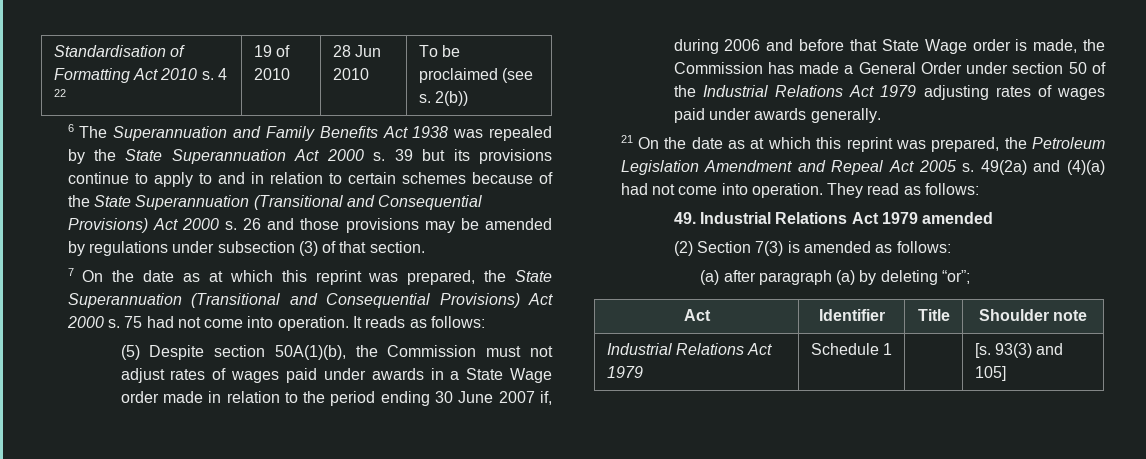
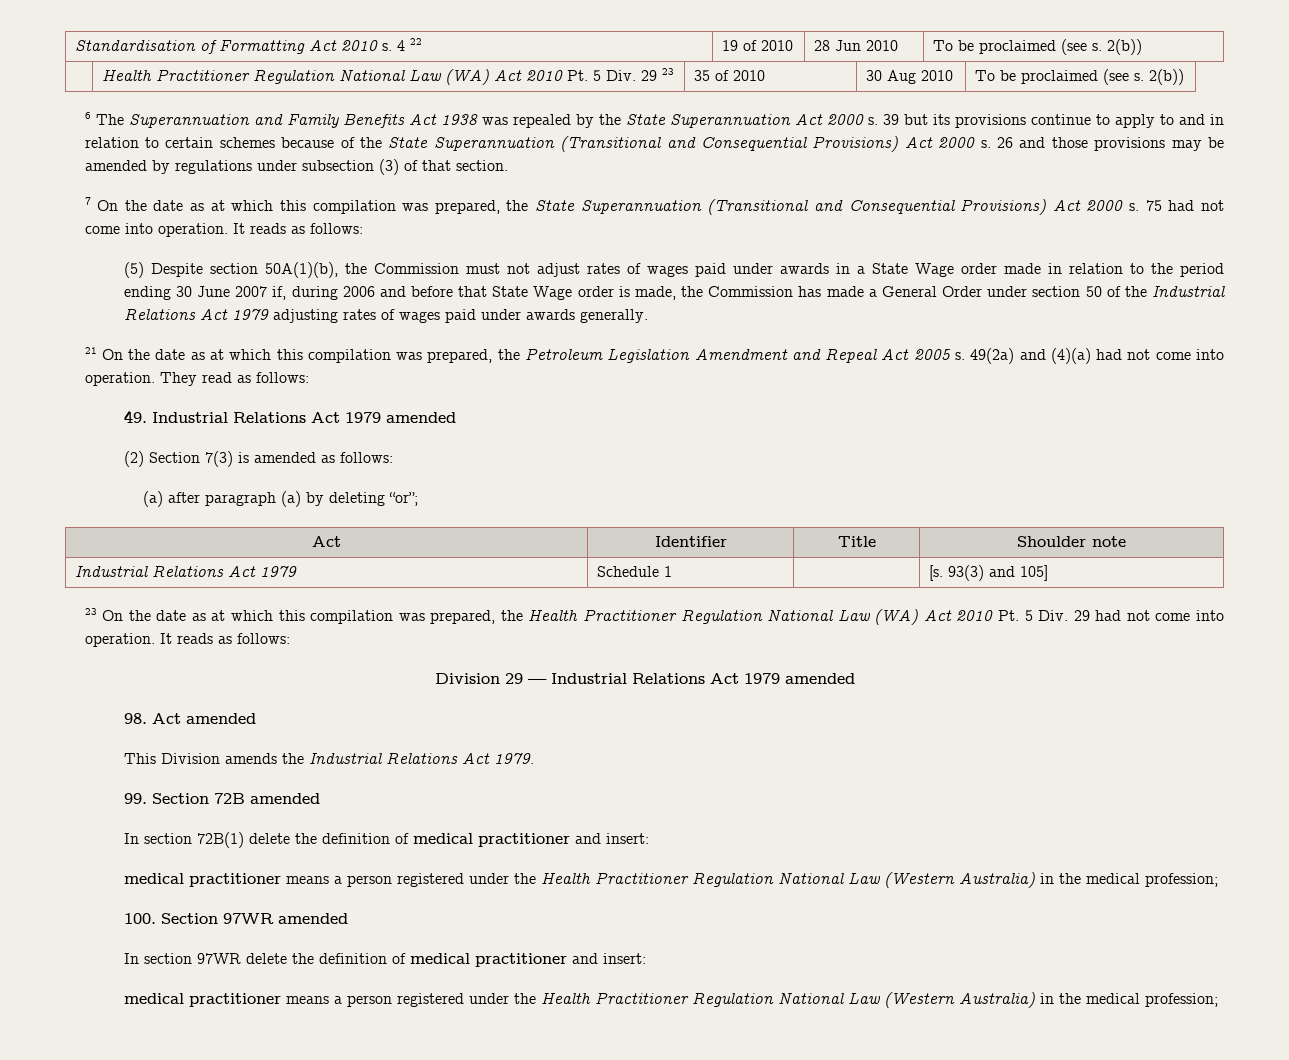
+ | Health Practitioner Regulation National Law (WA) Act 2010 Pt. 5 Div. 29 23 | 35 of 2010 | 30 Aug 2010 | To be proclaimed (see s. 2(b))
- 7 On the date as at which this reprint was prepared, the State Superannuation (Transitional and Consequential Provisions) Act 2000 s.
+ 7 On the date as at which this compilation was prepared, the State Superannuation (Transitional and Consequential Provisions) Act 2000 s.
- 21 On the date as at which this reprint was prepared, the Petroleum Legislation Amendment and Repeal Act 2005 s.
+ 21 On the date as at which this compilation was prepared, the Petroleum Legislation Amendment and Repeal Act 2005 s.
+ 23 On the date as at which this compilation was prepared, the Health Practitioner Regulation National Law (WA) Act 2010 Pt. 5 Div. 29 had not come into operation. It reads as follows:
+ Division 29 — Industrial Relations Act 1979 amended
+ 98. Act amended
+ This Division amends the Industrial Relations Act 1979.
+ 99. Section 72B amended
+ In section 72B(1) delete the definition of medical practitioner and insert:
+ medical practitioner means a person registered under the Health Practitioner Regulation National Law (Western Australia) in the medical profession;
+ 100. Section 97WR amended
+ In section 97WR delete the definition of medical practitioner and insert:
+ medical practitioner means a person registered under the Health Practitioner Regulation National Law (Western Australia) in the medical profession;

